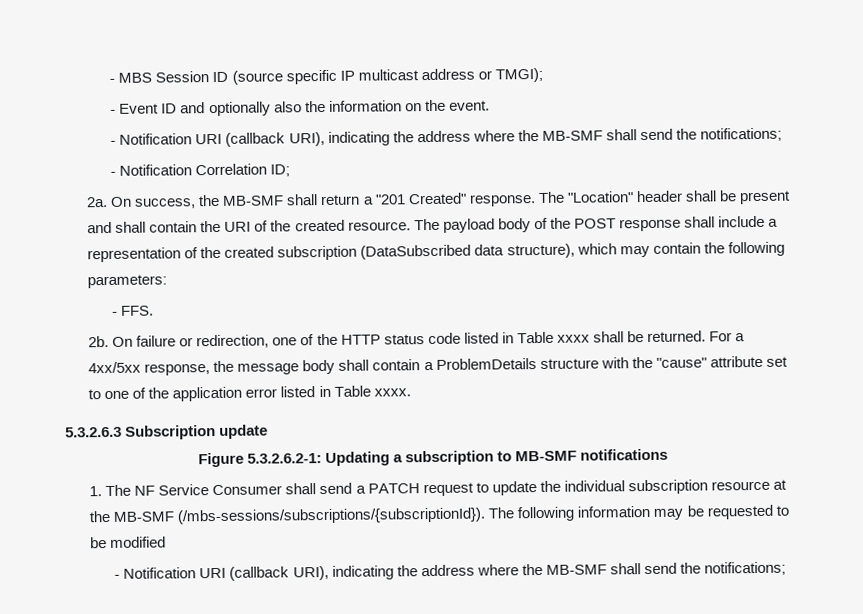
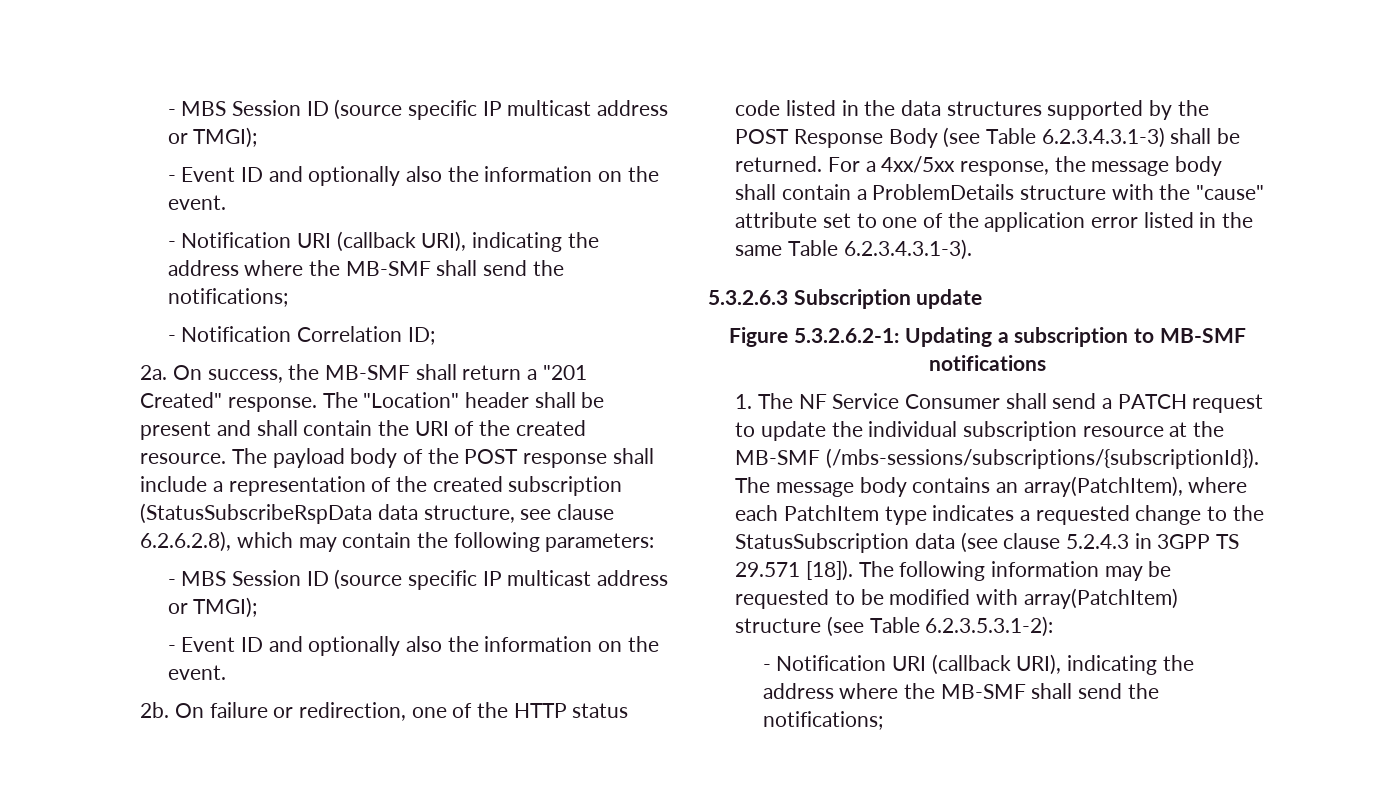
- The payload body of the POST response shall include a representation of the created subscription (DataSubscribed data structure), which may contain the following parameters:
- - FFS.
+ The payload body of the POST response shall include a representation of the created subscription (StatusSubscribeRspData data structure, see clause 6.2.6.2.8), which may contain the following parameters:
+ - MBS Session ID (source specific IP multicast address or TMGI);
+ - Event ID and optionally also the information on the event.
- On failure or redirection, one of the HTTP status code listed in Table xxxx shall be returned.
+ On failure or redirection, one of the HTTP status code listed in the data structures supported by the POST Response Body (see Table 6.2.3.4.3.1-3) shall be returned.
- For a 4xx/5xx response, the message body shall contain a ProblemDetails structure with the "cause" attribute set to one of the application error listed in Table xxxx.
+ For a 4xx/5xx response, the message body shall contain a ProblemDetails structure with the "cause" attribute set to one of the application error listed in the same Table 6.2.3.4.3.1-3).
- The following information may be requested to be modified
+ The message body contains an array(PatchItem), where each PatchItem type indicates a requested change to the StatusSubscription data (see clause 5.2.4.3 in 3GPP TS 29.571 [18]). The following information may be requested to be modified with array(PatchItem) structure (see Table 6.2.3.5.3.1-2):

